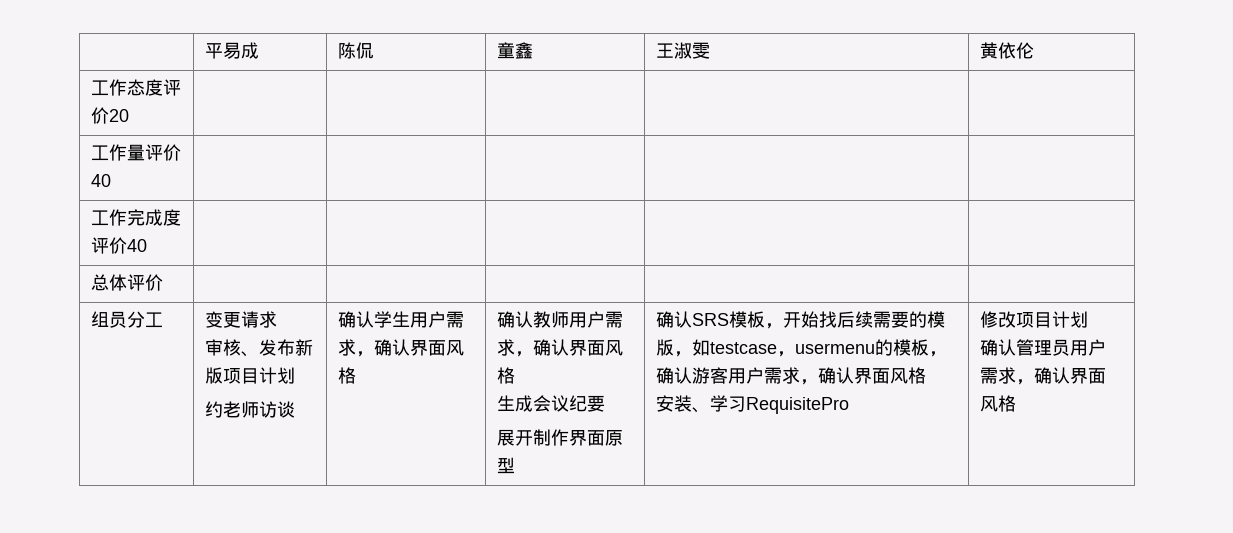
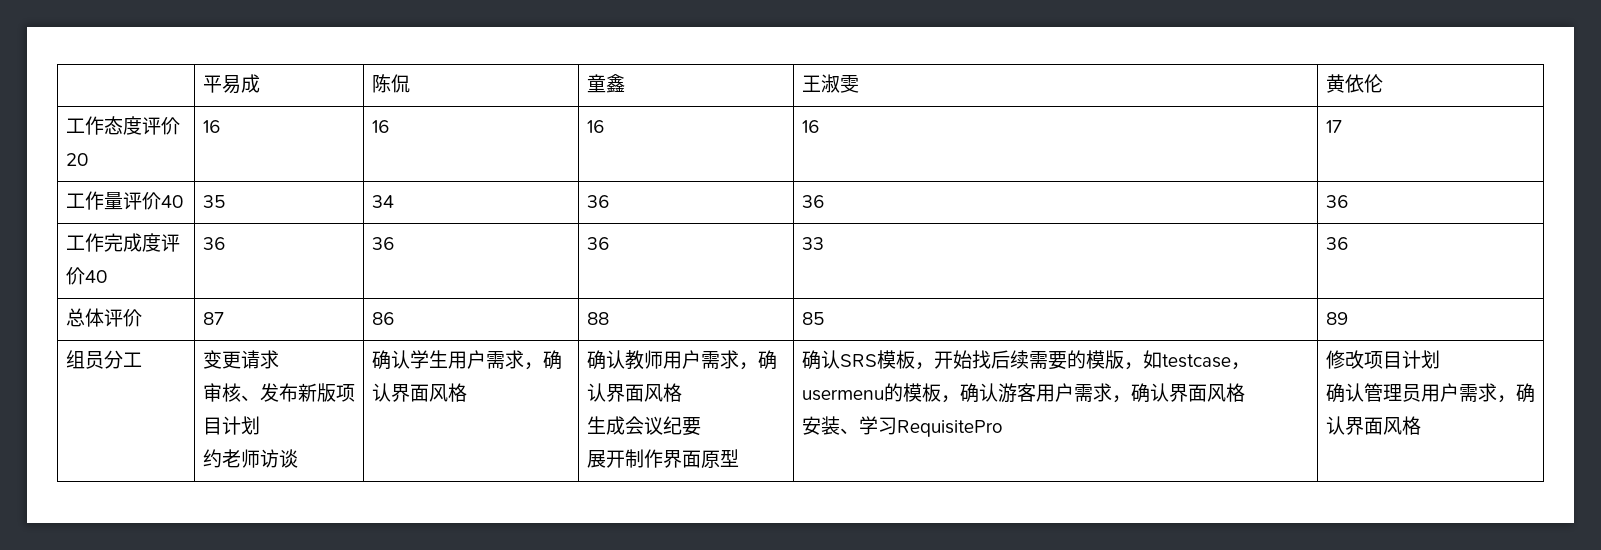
- 工作态度评价20 | | | | |
+ 工作态度评价20 | 16 | 16 | 16 | 16 | 17
- 工作量评价40 | | | | |
+ 工作量评价40 | 35 | 34 | 36 | 36 | 36
- 工作完成度评价40 | | | | |
- 总体评价 | | | | |
+ 工作完成度评价40 | 36 | 36 | 36 | 33 | 36
+ 总体评价 | 87 | 86 | 88 | 85 | 89

